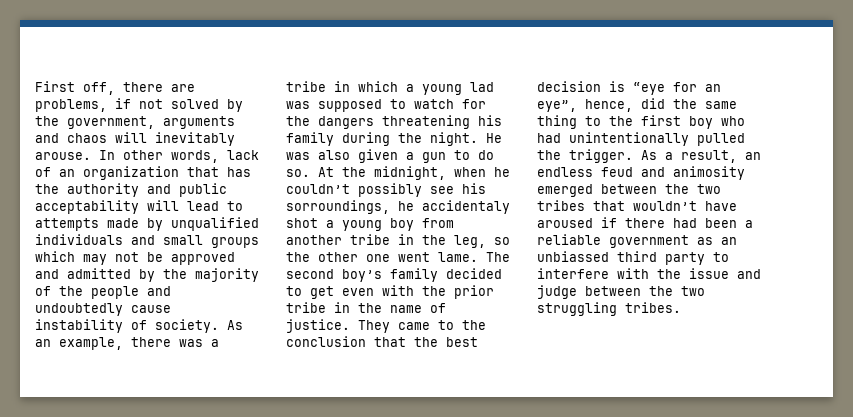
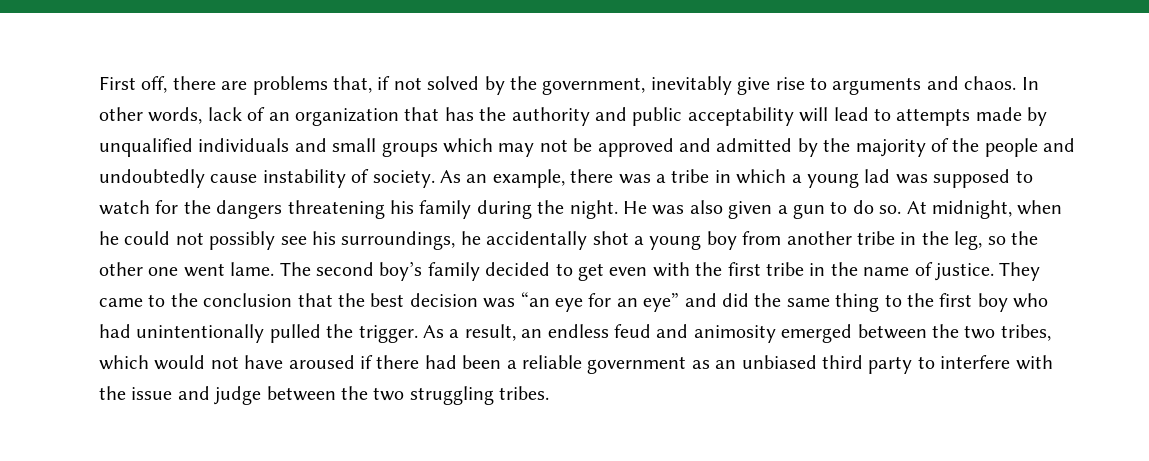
- First off, there are problems, if not solved by the government, arguments and chaos will inevitably arouse.
+ First off, there are problems that, if not solved by the government, inevitably give rise to arguments and chaos.
- At the midnight, when he couldn’t possibly see his sorroundings, he accidentaly shot a young boy from another tribe in the leg, so the other one went lame.
+ At midnight, when he could not possibly see his surroundings, he accidentally shot a young boy from another tribe in the leg, so the other one went lame.
- The second boy’s family decided to get even with the prior tribe in the name of justice.
+ The second boy’s family decided to get even with the first tribe in the name of justice.
- They came to the conclusion that the best decision is “eye for an eye”, hence, did the same thing to the first boy who had unintentionally pulled the trigger.
+ They came to the conclusion that the best decision was “an eye for an eye” and did the same thing to the first boy who had unintentionally pulled the trigger.
- As a result, an endless feud and animosity emerged between the two tribes that wouldn’t have aroused if there had been a reliable government as an unbiassed third party to interfere with the issue and judge between the two struggling tribes.
+ As a result, an endless feud and animosity emerged between the two tribes, which would not have aroused if there had been a reliable government as an unbiased third party to interfere with the issue and judge between the two struggling tribes.

